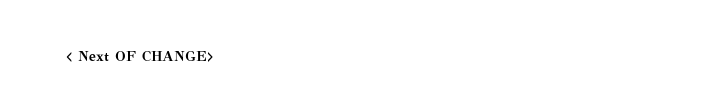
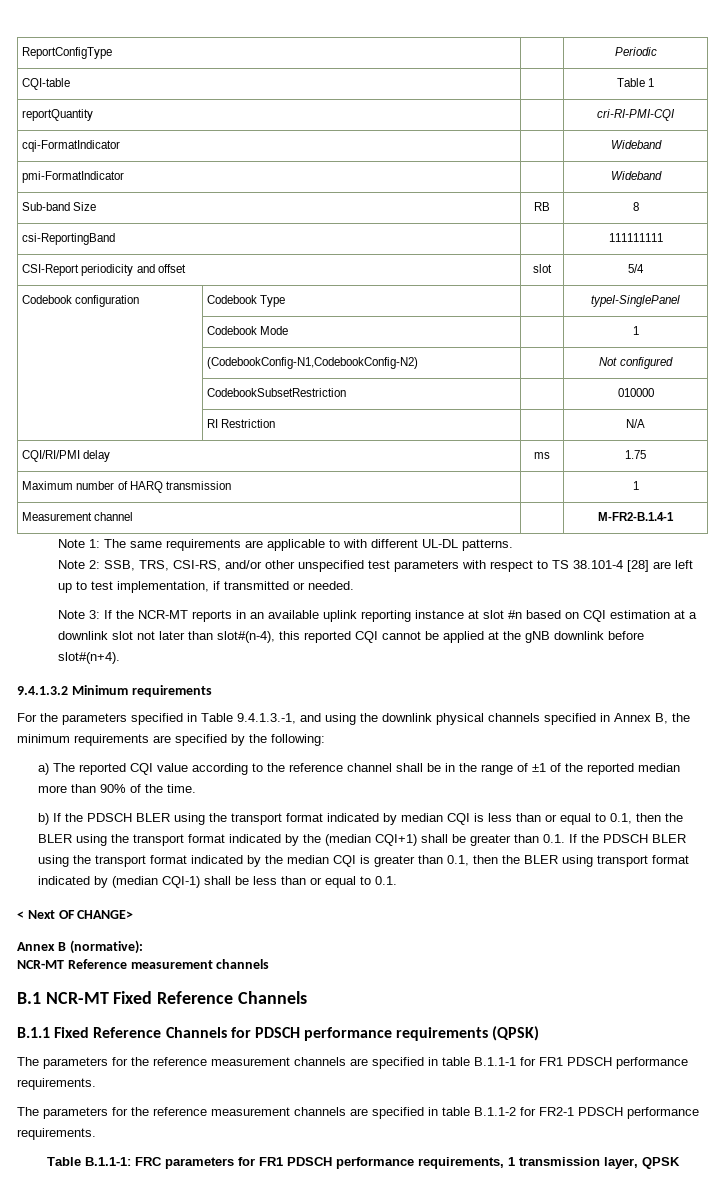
+ ReportConfigType | | Periodic
+ CQI-table | | Table 1
+ reportQuantity | | cri-RI-PMI-CQI
+ cqi-FormatIndicator | | Wideband
+ pmi-FormatIndicator | | Wideband
+ Sub-band Size | RB | 8
+ csi-ReportingBand | | 111111111
+ CSI-Report periodicity and offset | slot | 5/4
+ Codebook configuration | Codebook Type | | typeI-SinglePanel
+ | Codebook Mode | | 1
+ | (CodebookConfig-N1,CodebookConfig-N2) | | Not configured
+ | CodebookSubsetRestriction | | 010000
+ | RI Restriction | | N/A
+ CQI/RI/PMI delay | ms | 1.75
+ Maximum number of HARQ transmission | | 1
+ Measurement channel | | M-FR2-B.1.4-1
+ Note 1: The same requirements are applicable to with different UL-DL patterns.
+ Note 2: SSB, TRS, CSI-RS, and/or other unspecified test parameters with respect to TS 38.101-4 [28] are left up to test implementation, if transmitted or needed.
+ Note 3: If the NCR-MT reports in an available uplink reporting instance at slot #n based on CQI estimation at a downlink slot not later than slot#(n-4), this reported CQI cannot be applied at the gNB downlink before slot#(n+4).
+ 9.4.1.3.2 Minimum requirements
+ For the parameters specified in Table 9.4.1.3.-1, and using the downlink physical channels specified in Annex B, the minimum requirements are specified by the following:
+ a) The reported CQI value according to the reference channel shall be in the range of ±1 of the reported median more than 90% of the time.
+ b) If the PDSCH BLER using the transport format indicated by median CQI is less than or equal to 0.1, then the BLER using the transport format indicated by the (median CQI+1) shall be greater than 0.1. If the PDSCH BLER using the transport format indicated by the median CQI is greater than 0.1, then the BLER using transport format indicated by (median CQI-1) shall be less than or equal to 0.1.
  < Next OF CHANGE>
+ Annex B (normative):
+ NCR-MT Reference measurement channels
+ B.1 NCR-MT Fixed Reference Channels
+ B.1.1 Fixed Reference Channels for PDSCH performance requirements (QPSK)
+ The parameters for the reference measurement channels are specified in table B.1.1-1 for FR1 PDSCH performance requirements.
+ The parameters for the reference measurement channels are specified in table B.1.1-2 for FR2-1 PDSCH performance requirements.
+ Table B.1.1-1: FRC parameters for FR1 PDSCH performance requirements, 1 transmission layer, QPSK

